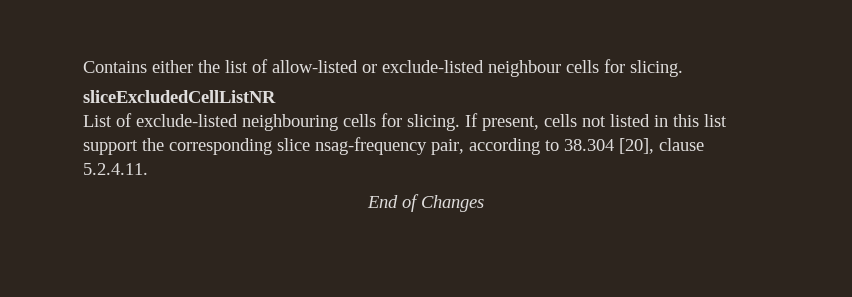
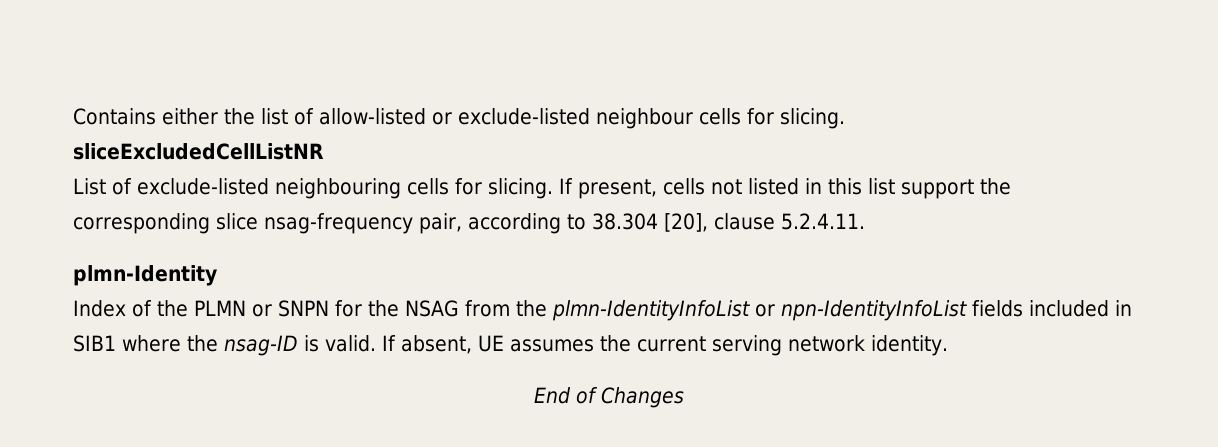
+ plmn-Identity
+ Index of the PLMN or SNPN for the NSAG from the plmn-IdentityInfoList or npn-IdentityInfoList fields included in SIB1 where the nsag-ID is valid. If absent, UE assumes the current serving network identity.

